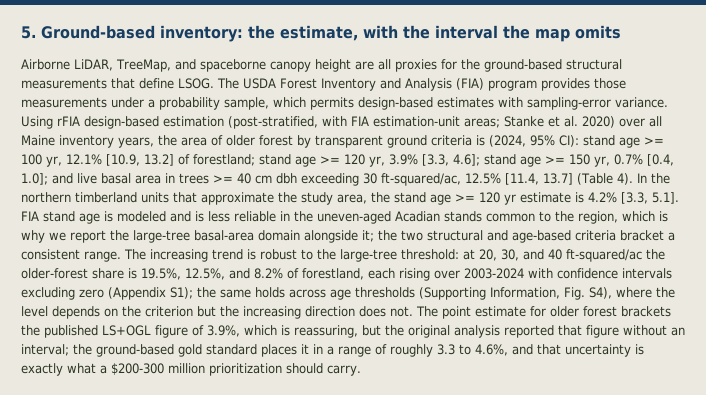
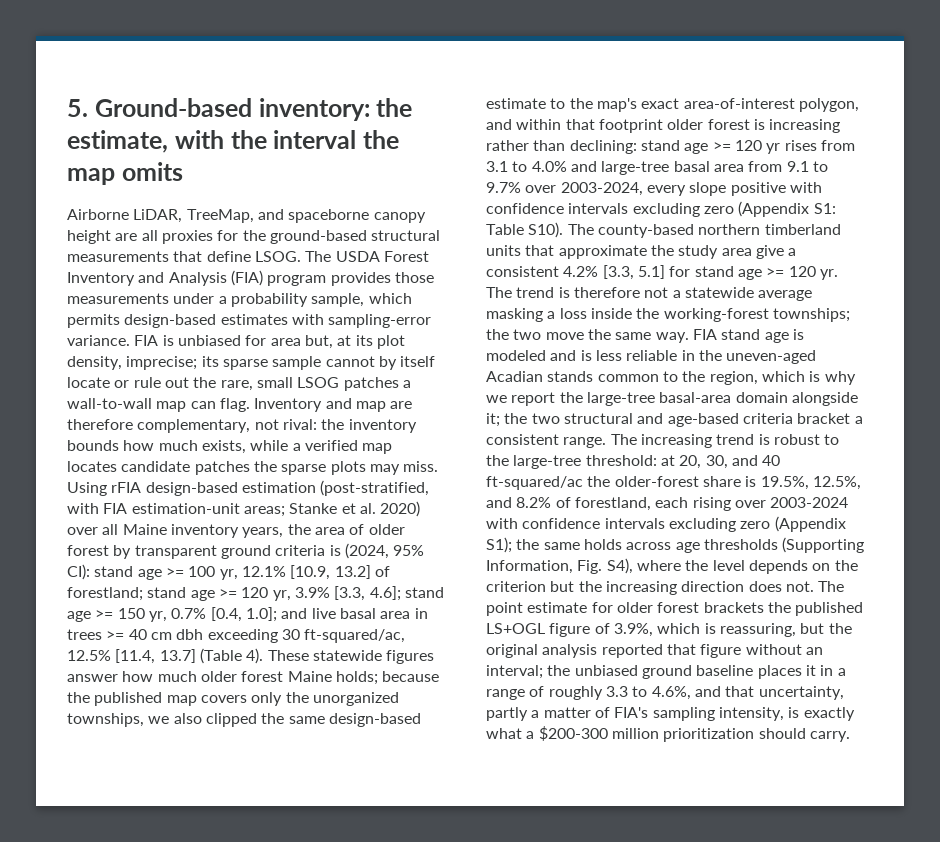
+ FIA is unbiased for area but, at its plot density, imprecise; its sparse sample cannot by itself locate or rule out the rare, small LSOG patches a wall-to-wall map can flag. Inventory and map are therefore complementary, not rival: the inventory bounds how much exists, while a verified map locates candidate patches the sparse plots may miss.
- In the northern timberland units that approximate the study area, the stand age >= 120 yr estimate is 4.2% [3.3, 5.1]. FIA stand age is modeled and is less reliable in the uneven-aged Acadian stands common to the region, which is why we report the large-tree basal-area domain alongside it; the two structural and age-based criteria bracket a consistent range.
+ These statewide figures answer how much older forest Maine holds; because the published map covers only the unorganized townships, we also clipped the same design-based estimate to the map's exact area-of-interest polygon, and within that footprint older forest is increasing rather than declining: stand age >= 120 yr rises from 3.1 to 4.0% and large-tree basal area from 9.1 to 9.7% over 2003-2024, every slope positive with confidence intervals excluding zero (Appendix S1: Table S10). The county-based northern timberland units that approximate the study area give a consistent 4.2% [3.3, 5.1] for stand age >= 120 yr. The trend is therefore not a statewide average masking a loss inside the working-forest townships; the two move the same way. FIA stand age is modeled and is less reliable in the uneven-aged Acadian stands common to the region, which is why we report the large-tree basal-area domain alongside it; the two structural and age-based criteria bracket a consistent range.
- The point estimate for older forest brackets the published LS+OGL figure of 3.9%, which is reassuring, but the original analysis reported that figure without an interval; the ground-based gold standard places it in a range of roughly 3.3 to 4.6%, and that uncertainty is exactly what a $200-300 million prioritization should carry.
+ The point estimate for older forest brackets the published LS+OGL figure of 3.9%, which is reassuring, but the original analysis reported that figure without an interval; the unbiased ground baseline places it in a range of roughly 3.3 to 4.6%, and that uncertainty, partly a matter of FIA's sampling intensity, is exactly what a $200-300 million prioritization should carry.

